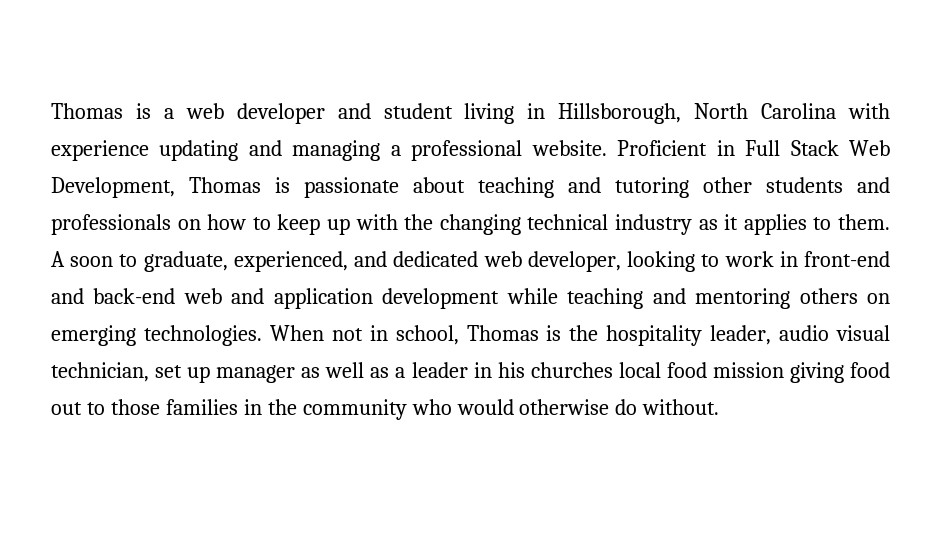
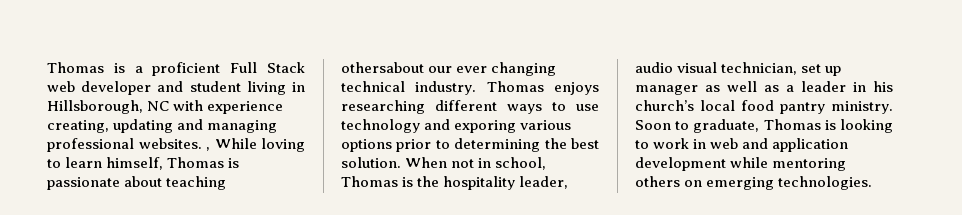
- Thomas is a web developer and student living in Hillsborough, North Carolina with experience updating and managing a professional website. Proficient in Full Stack Web Development, Thomas is passionate about teaching and tutoring other students and professionals on how to keep up with the changing technical industry as it applies to them. A soon to graduate, experienced, and dedicated web developer, looking to work in front-end and back-end web and application development while teaching and mentoring others on emerging technologies.
+ Thomas is a proficient Full Stack web developer and student living in Hillsborough, NC with experience creating, updating and managing professional websites. , While loving to learn himself, Thomas is passionate about teaching othersabout our ever changing technical industry. Thomas enjoys researching different ways to use technology and exporing various options prior to determining the best solution.
- When not in school, Thomas is the hospitality leader, audio visual technician, set up manager as well as a leader in his churches local food mission giving food out to those families in the community who would otherwise do without.
+ When not in school, Thomas is the hospitality leader, audio visual technician, set up manager as well as a leader in his church’s local food pantry ministry. Soon to graduate, Thomas is looking to work in web and application development while mentoring others on emerging technologies.

